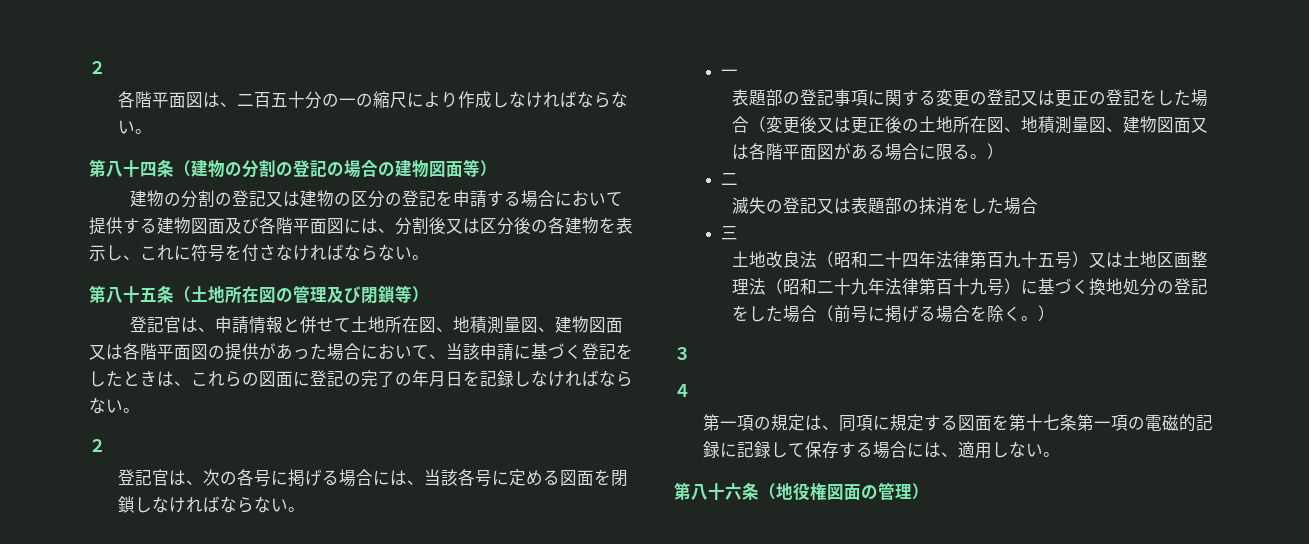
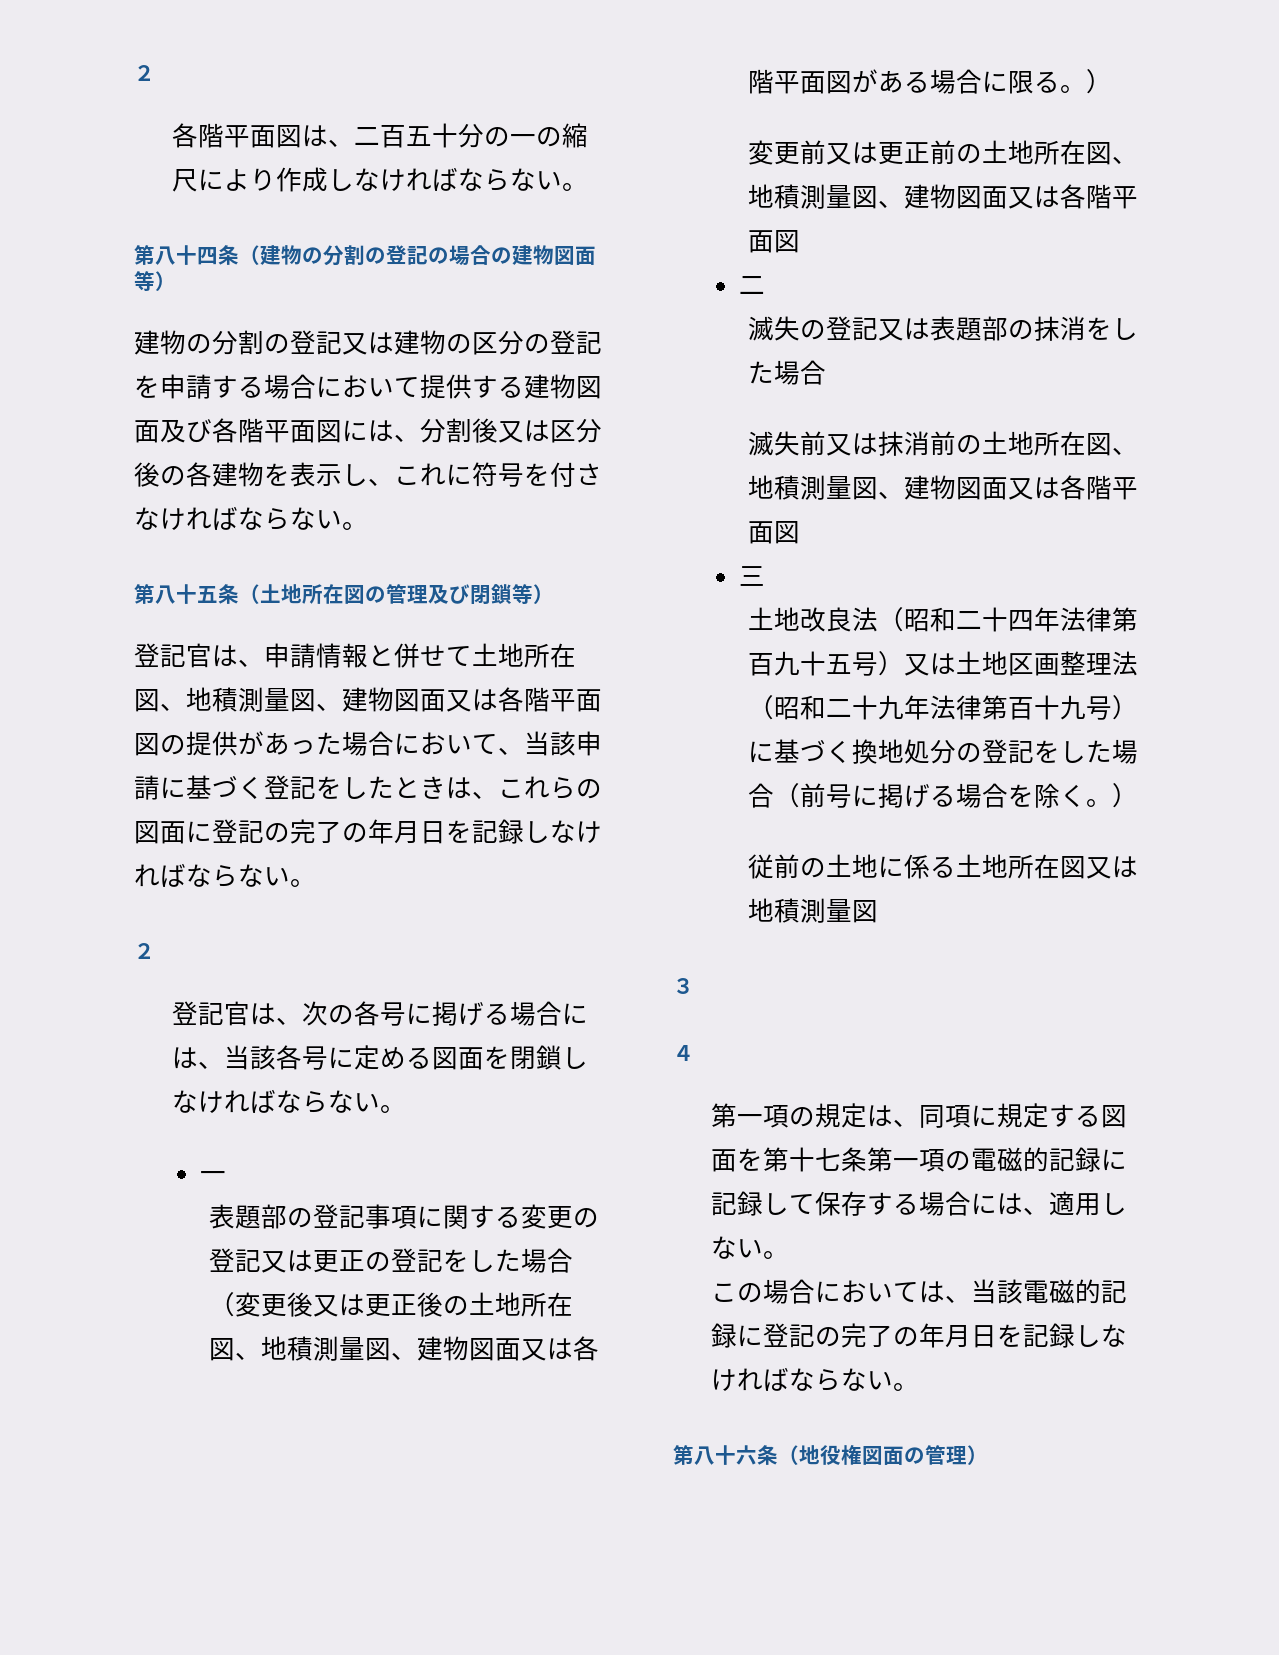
+ 変更前又は更正前の土地所在図、地積測量図、建物図面又は各階平面図
+ 滅失前又は抹消前の土地所在図、地積測量図、建物図面又は各階平面図
+ 従前の土地に係る土地所在図又は地積測量図
+ この場合においては、当該電磁的記録に登記の完了の年月日を記録しなければならない。

